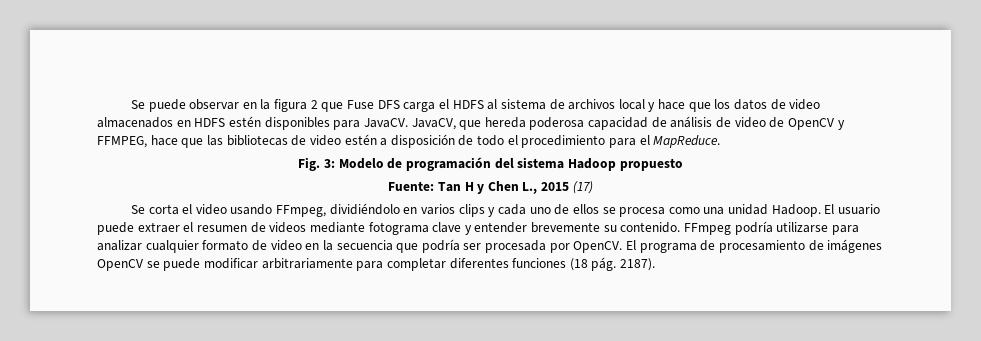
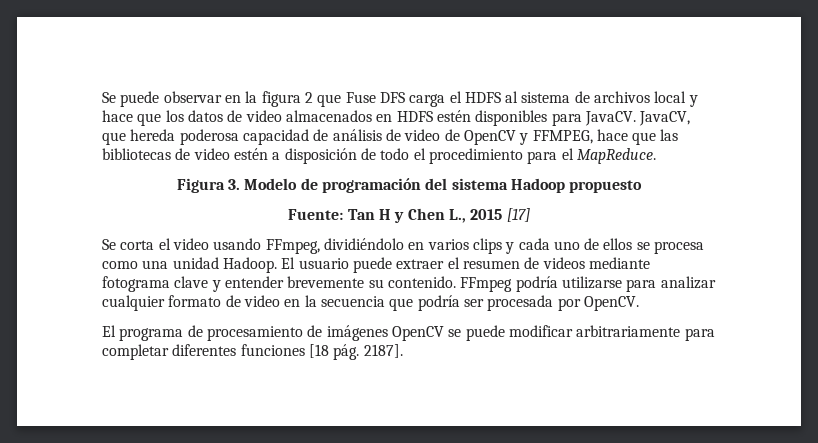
- Fig. 3: Modelo de programación del sistema Hadoop propuesto
+ Figura 3. Modelo de programación del sistema Hadoop propuesto
- Fuente: Tan H y Chen L., 2015 (17)
+ Fuente: Tan H y Chen L., 2015 [17]
- FFmpeg podría utilizarse para analizar cualquier formato de video en la secuencia que podría ser procesada por OpenCV. El programa de procesamiento de imágenes OpenCV se puede modificar arbitrariamente para completar diferentes funciones (18 pág. 2187).
+ FFmpeg podría utilizarse para analizar cualquier formato de video en la secuencia que podría ser procesada por OpenCV.
+ El programa de procesamiento de imágenes OpenCV se puede modificar arbitrariamente para completar diferentes funciones [18 pág. 2187].

